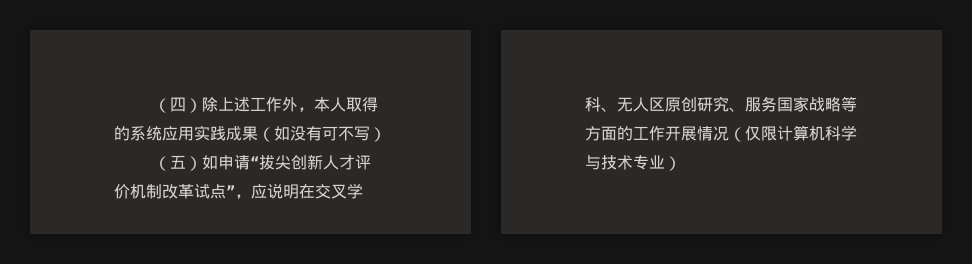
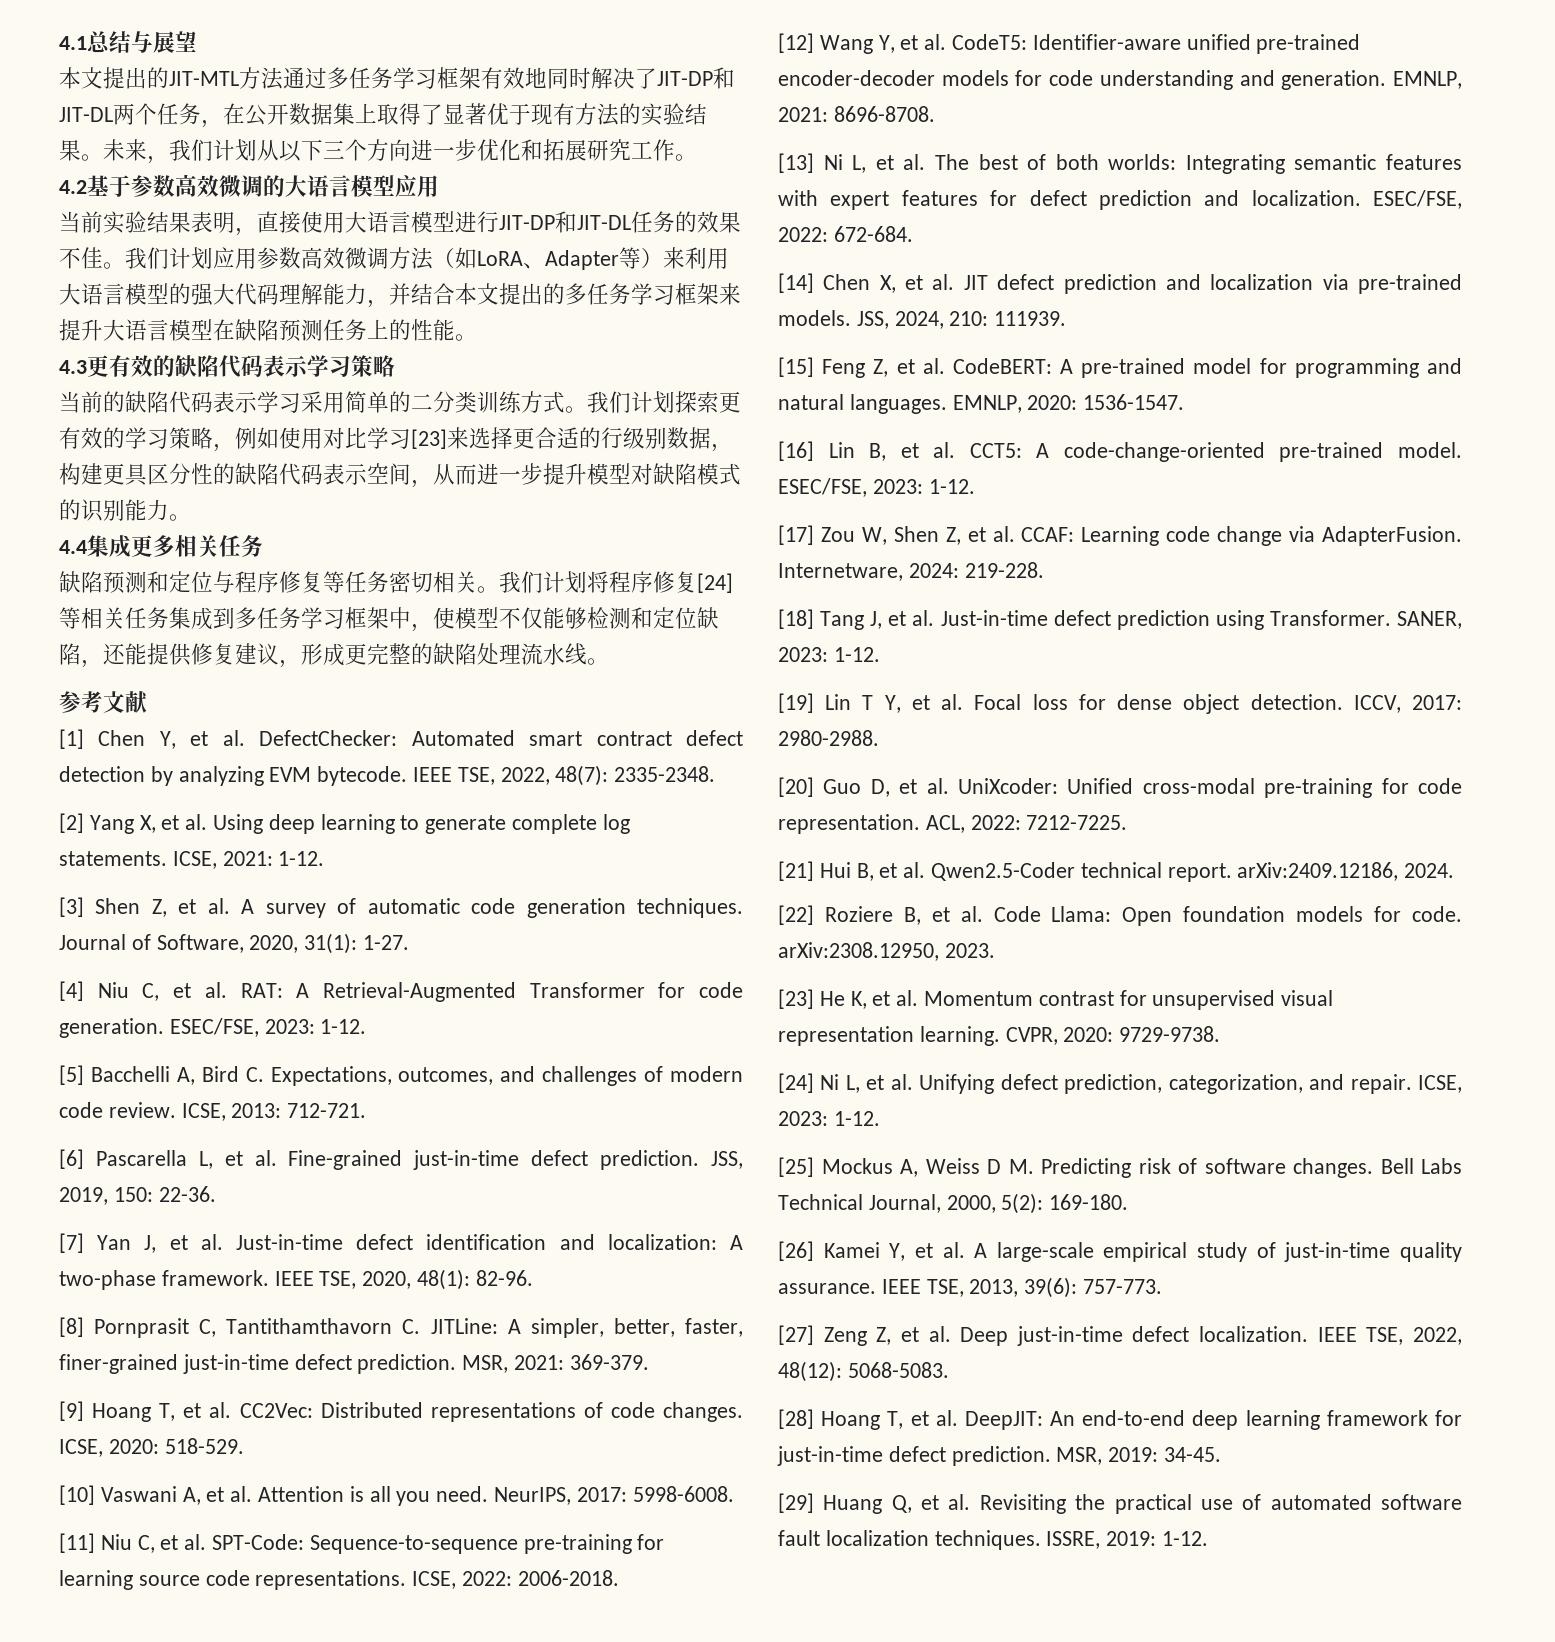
- （四）除上述工作外，本人取得的系统应用实践成果（如没有可不写）
- （五）如申请“拔尖创新人才评价机制改革试点”，应说明在交叉学科、无人区原创研究、服务国家战略等方面的工作开展情况（仅限计算机科学与技术专业）
+ 4.1总结与展望
+ 本文提出的JIT-MTL方法通过多任务学习框架有效地同时解决了JIT-DP和JIT-DL两个任务，在公开数据集上取得了显著优于现有方法的实验结果。未来，我们计划从以下三个方向进一步优化和拓展研究工作。
+ 4.2基于参数高效微调的大语言模型应用
+ 当前实验结果表明，直接使用大语言模型进行JIT-DP和JIT-DL任务的效果不佳。我们计划应用参数高效微调方法（如LoRA、Adapter等）来利用大语言模型的强大代码理解能力，并结合本文提出的多任务学习框架来提升大语言模型在缺陷预测任务上的性能。
+ 4.3更有效的缺陷代码表示学习策略
+ 当前的缺陷代码表示学习采用简单的二分类训练方式。我们计划探索更有效的学习策略，例如使用对比学习[23]来选择更合适的行级别数据，构建更具区分性的缺陷代码表示空间，从而进一步提升模型对缺陷模式的识别能力。
+ 4.4集成更多相关任务
+ 缺陷预测和定位与程序修复等任务密切相关。我们计划将程序修复[24]等相关任务集成到多任务学习框架中，使模型不仅能够检测和定位缺陷，还能提供修复建议，形成更完整的缺陷处理流水线。
+ 参考文献
+ [1] Chen Y, et al. DefectChecker: Automated smart contract defect detection by analyzing EVM bytecode. IEEE TSE, 2022, 48(7): 2335-2348.
+ [2] Yang X, et al. Using deep learning to generate complete log statements. ICSE, 2021: 1-12.
+ [3] Shen Z, et al. A survey of automatic code generation techniques. Journal of Software, 2020, 31(1): 1-27.
+ [4] Niu C, et al. RAT: A Retrieval-Augmented Transformer for code generation. ESEC/FSE, 2023: 1-12.
+ [5] Bacchelli A, Bird C. Expectations, outcomes, and challenges of modern code review. ICSE, 2013: 712-721.
+ [6] Pascarella L, et al. Fine-grained just-in-time defect prediction. JSS, 2019, 150: 22-36.
+ [7] Yan J, et al. Just-in-time defect identification and localization: A two-phase framework. IEEE TSE, 2020, 48(1): 82-96.
+ [8] Pornprasit C, Tantithamthavorn C. JITLine: A simpler, better, faster, finer-grained just-in-time defect prediction. MSR, 2021: 369-379.
+ [9] Hoang T, et al. CC2Vec: Distributed representations of code changes. ICSE, 2020: 518-529.
+ [10] Vaswani A, et al. Attention is all you need. NeurIPS, 2017: 5998-6008.
+ [11] Niu C, et al. SPT-Code: Sequence-to-sequence pre-training for learning source code representations. ICSE, 2022: 2006-2018.
+ [12] Wang Y, et al. CodeT5: Identifier-aware unified pre-trained encoder-decoder models for code understanding and generation. EMNLP, 2021: 8696-8708.
+ [13] Ni L, et al. The best of both worlds: Integrating semantic features with expert features for defect prediction and localization. ESEC/FSE, 2022: 672-684.
+ [14] Chen X, et al. JIT defect prediction and localization via pre-trained models. JSS, 2024, 210: 111939.
+ [15] Feng Z, et al. CodeBERT: A pre-trained model for programming and natural languages. EMNLP, 2020: 1536-1547.
+ [16] Lin B, et al. CCT5: A code-change-oriented pre-trained model. ESEC/FSE, 2023: 1-12.
+ [17] Zou W, Shen Z, et al. CCAF: Learning code change via AdapterFusion. Internetware, 2024: 219-228.
+ [18] Tang J, et al. Just-in-time defect prediction using Transformer. SANER, 2023: 1-12.
+ [19] Lin T Y, et al. Focal loss for dense object detection. ICCV, 2017: 2980-2988.
+ [20] Guo D, et al. UniXcoder: Unified cross-modal pre-training for code representation. ACL, 2022: 7212-7225.
+ [21] Hui B, et al. Qwen2.5-Coder technical report. arXiv:2409.12186, 2024.
+ [22] Roziere B, et al. Code Llama: Open foundation models for code. arXiv:2308.12950, 2023.
+ [23] He K, et al. Momentum contrast for unsupervised visual representation learning. CVPR, 2020: 9729-9738.
+ [24] Ni L, et al. Unifying defect prediction, categorization, and repair. ICSE, 2023: 1-12.
+ [25] Mockus A, Weiss D M. Predicting risk of software changes. Bell Labs Technical Journal, 2000, 5(2): 169-180.
+ [26] Kamei Y, et al. A large-scale empirical study of just-in-time quality assurance. IEEE TSE, 2013, 39(6): 757-773.
+ [27] Zeng Z, et al. Deep just-in-time defect localization. IEEE TSE, 2022, 48(12): 5068-5083.
+ [28] Hoang T, et al. DeepJIT: An end-to-end deep learning framework for just-in-time defect prediction. MSR, 2019: 34-45.
+ [29] Huang Q, et al. Revisiting the practical use of automated software fault localization techniques. ISSRE, 2019: 1-12.

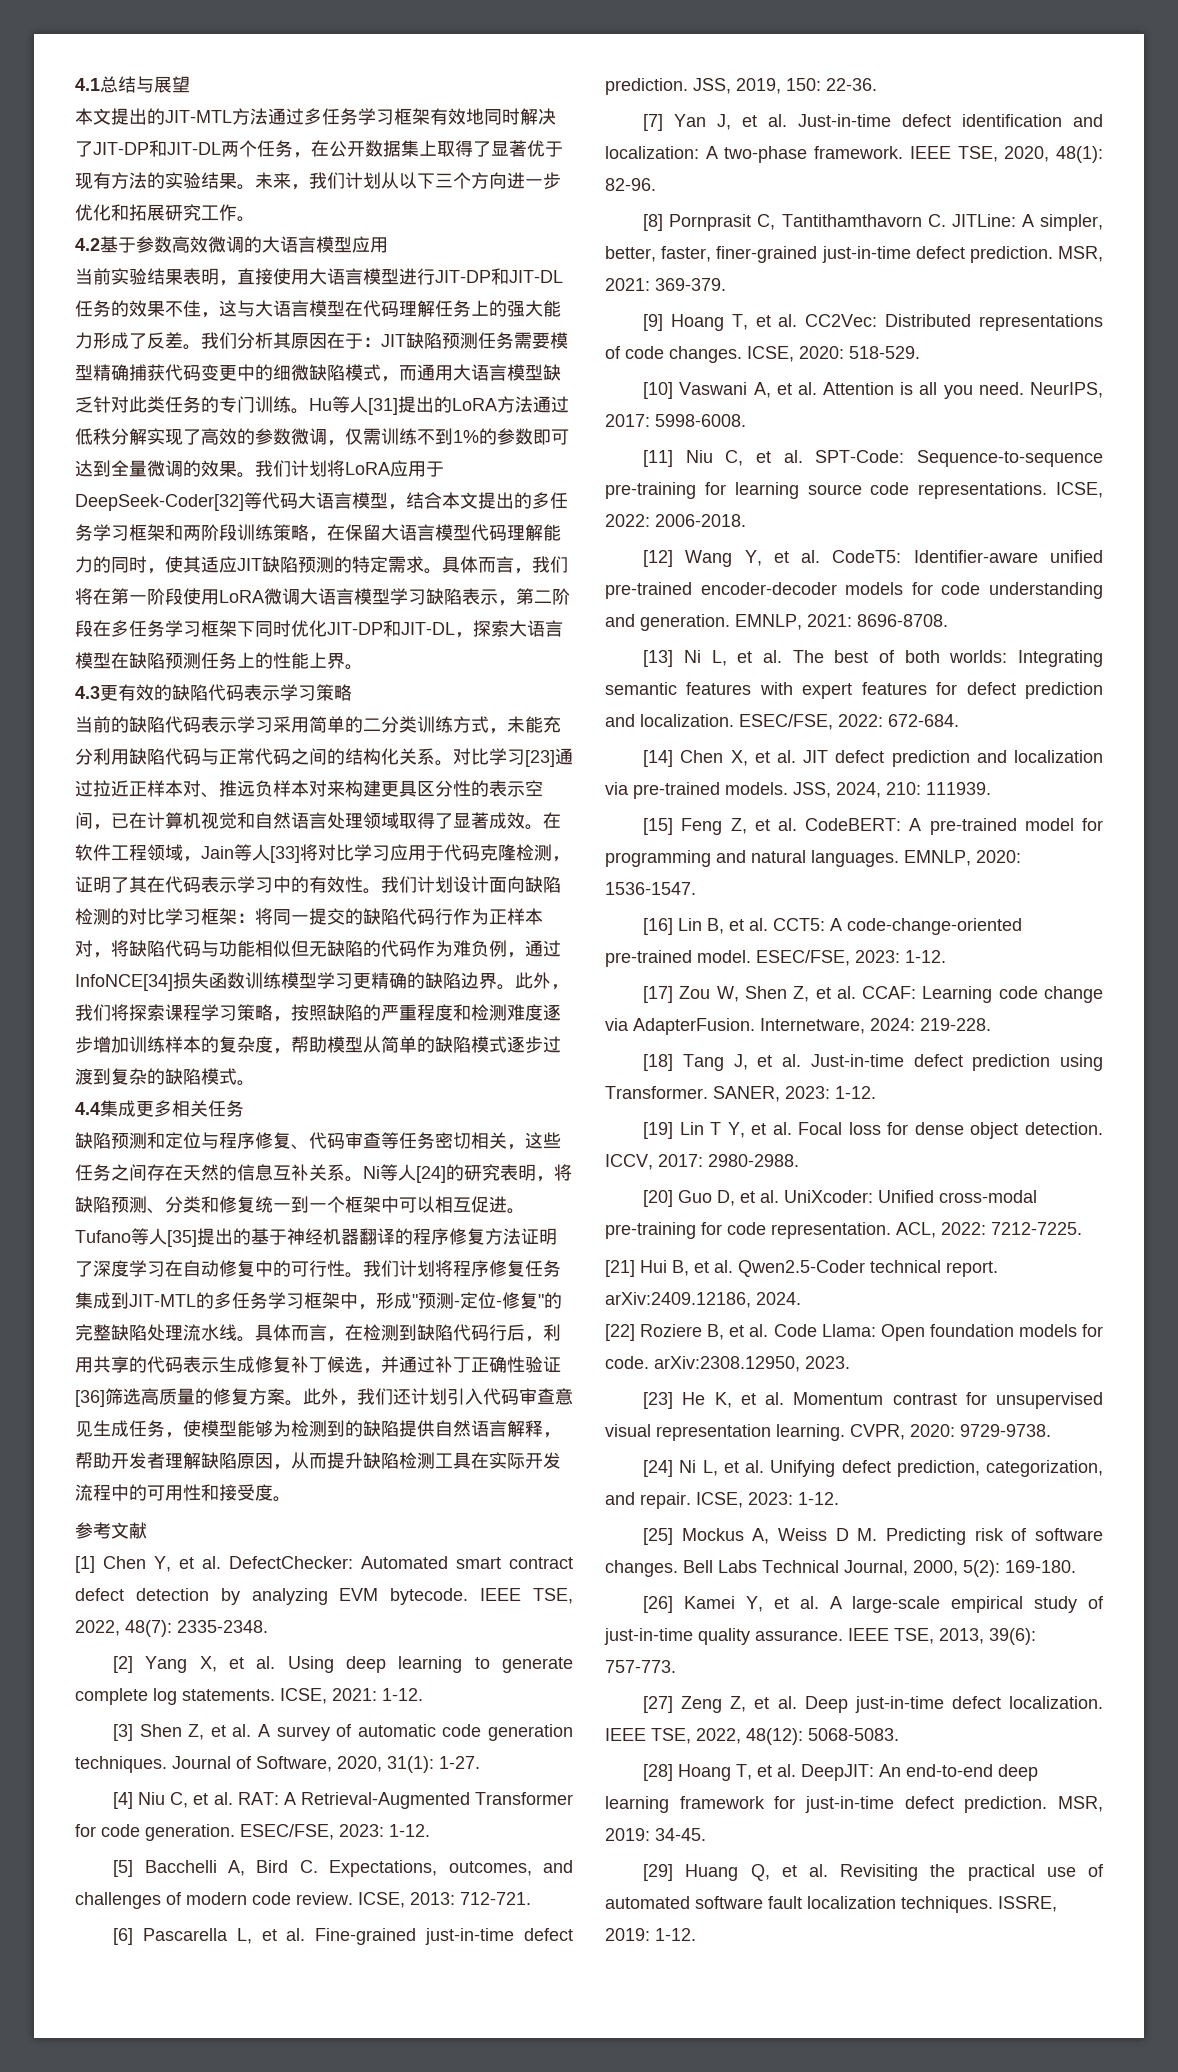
- 当前实验结果表明，直接使用大语言模型进行JIT-DP和JIT-DL任务的效果不佳。我们计划应用参数高效微调方法（如LoRA、Adapter等）来利用大语言模型的强大代码理解能力，并结合本文提出的多任务学习框架来提升大语言模型在缺陷预测任务上的性能。
+ 当前实验结果表明，直接使用大语言模型进行JIT-DP和JIT-DL任务的效果不佳，这与大语言模型在代码理解任务上的强大能力形成了反差。我们分析其原因在于：JIT缺陷预测任务需要模型精确捕获代码变更中的细微缺陷模式，而通用大语言模型缺乏针对此类任务的专门训练。Hu等人[31]提出的LoRA方法通过低秩分解实现了高效的参数微调，仅需训练不到1%的参数即可达到全量微调的效果。我们计划将LoRA应用于DeepSeek-Coder[32]等代码大语言模型，结合本文提出的多任务学习框架和两阶段训练策略，在保留大语言模型代码理解能力的同时，使其适应JIT缺陷预测的特定需求。具体而言，我们将在第一阶段使用LoRA微调大语言模型学习缺陷表示，第二阶段在多任务学习框架下同时优化JIT-DP和JIT-DL，探索大语言模型在缺陷预测任务上的性能上界。
- 当前的缺陷代码表示学习采用简单的二分类训练方式。我们计划探索更有效的学习策略，例如使用对比学习[23]来选择更合适的行级别数据，构建更具区分性的缺陷代码表示空间，从而进一步提升模型对缺陷模式的识别能力。
+ 当前的缺陷代码表示学习采用简单的二分类训练方式，未能充分利用缺陷代码与正常代码之间的结构化关系。对比学习[23]通过拉近正样本对、推远负样本对来构建更具区分性的表示空间，已在计算机视觉和自然语言处理领域取得了显著成效。在软件工程领域，Jain等人[33]将对比学习应用于代码克隆检测，证明了其在代码表示学习中的有效性。我们计划设计面向缺陷检测的对比学习框架：将同一提交的缺陷代码行作为正样本对，将缺陷代码与功能相似但无缺陷的代码作为难负例，通过InfoNCE[34]损失函数训练模型学习更精确的缺陷边界。此外，我们将探索课程学习策略，按照缺陷的严重程度和检测难度逐步增加训练样本的复杂度，帮助模型从简单的缺陷模式逐步过渡到复杂的缺陷模式。
- 缺陷预测和定位与程序修复等任务密切相关。
+ 缺陷预测和定位与程序修复、代码审查等任务密切相关，这些任务之间存在天然的信息互补关系。Ni等人[24]的研究表明，将缺陷预测、分类和修复统一到一个框架中可以相互促进。Tufano等人[35]提出的基于神经机器翻译的程序修复方法证明了深度学习在自动修复中的可行性。
- 我们计划将程序修复[24]等相关任务集成到多任务学习框架中，使模型不仅能够检测和定位缺陷，还能提供修复建议，形成更完整的缺陷处理流水线。
+ 我们计划将程序修复任务集成到JIT-MTL的多任务学习框架中，形成"预测-定位-修复"的完整缺陷处理流水线。具体而言，在检测到缺陷代码行后，利用共享的代码表示生成修复补丁候选，并通过补丁正确性验证[36]筛选高质量的修复方案。此外，我们还计划引入代码审查意见生成任务，使模型能够为检测到的缺陷提供自然语言解释，帮助开发者理解缺陷原因，从而提升缺陷检测工具在实际开发流程中的可用性和接受度。

